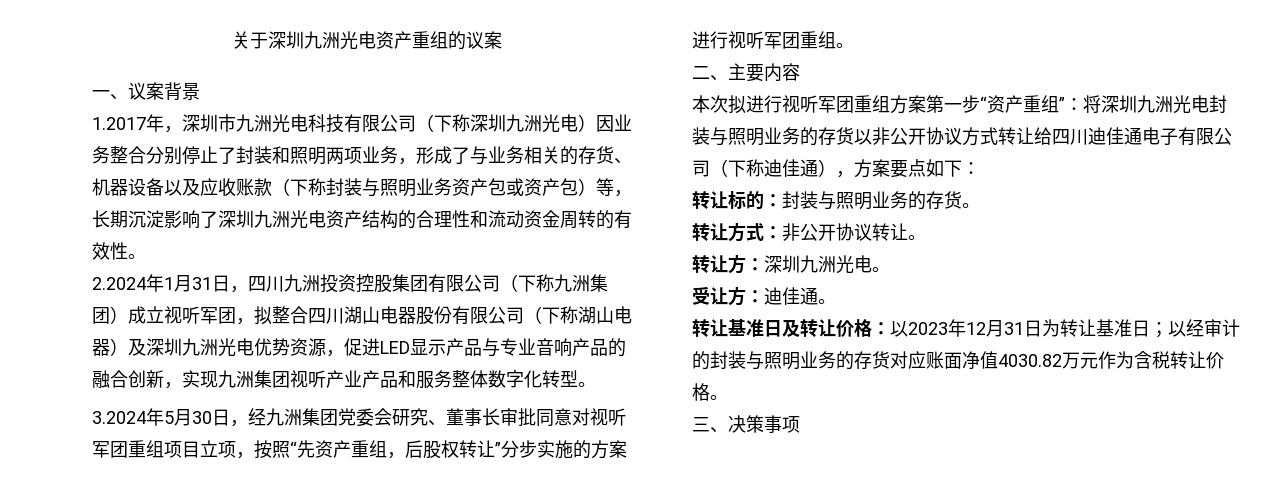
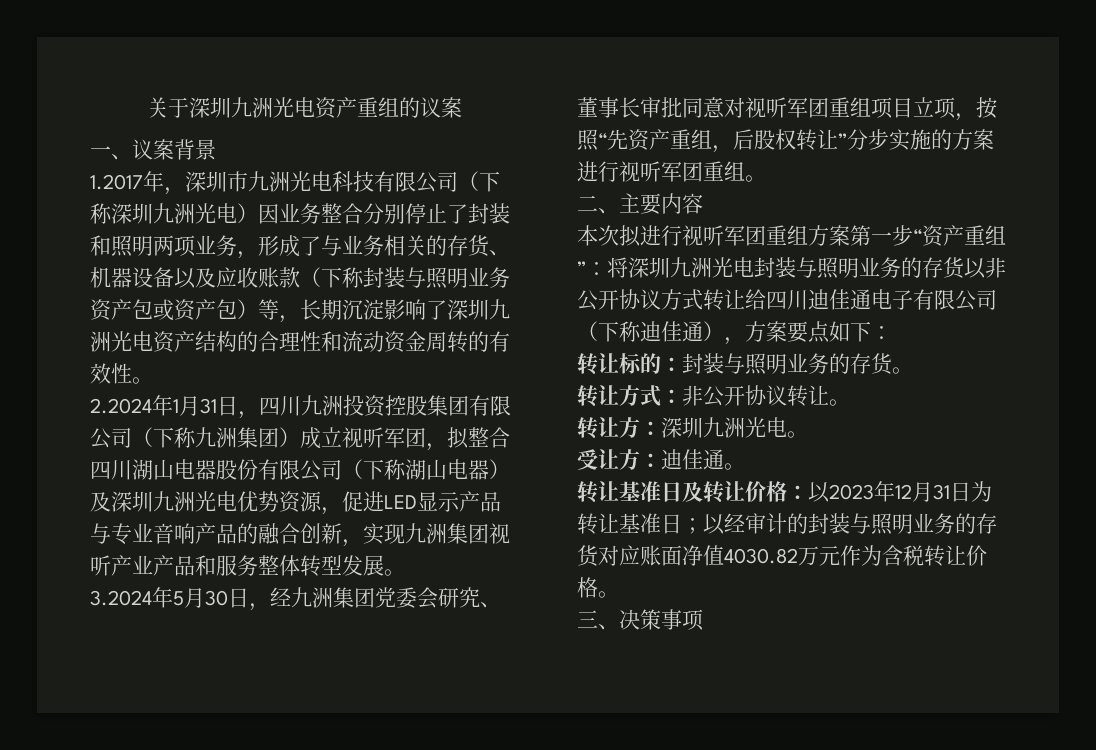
- 2.2024年1月31日，四川九洲投资控股集团有限公司（下称九洲集团）成立视听军团，拟整合四川湖山电器股份有限公司（下称湖山电器）及深圳九洲光电优势资源，促进LED显示产品与专业音响产品的融合创新，实现九洲集团视听产业产品和服务整体数字化转型。
+ 2.2024年1月31日，四川九洲投资控股集团有限公司（下称九洲集团）成立视听军团，拟整合四川湖山电器股份有限公司（下称湖山电器）及深圳九洲光电优势资源，促进LED显示产品与专业音响产品的融合创新，实现九洲集团视听产业产品和服务整体转型发展。

